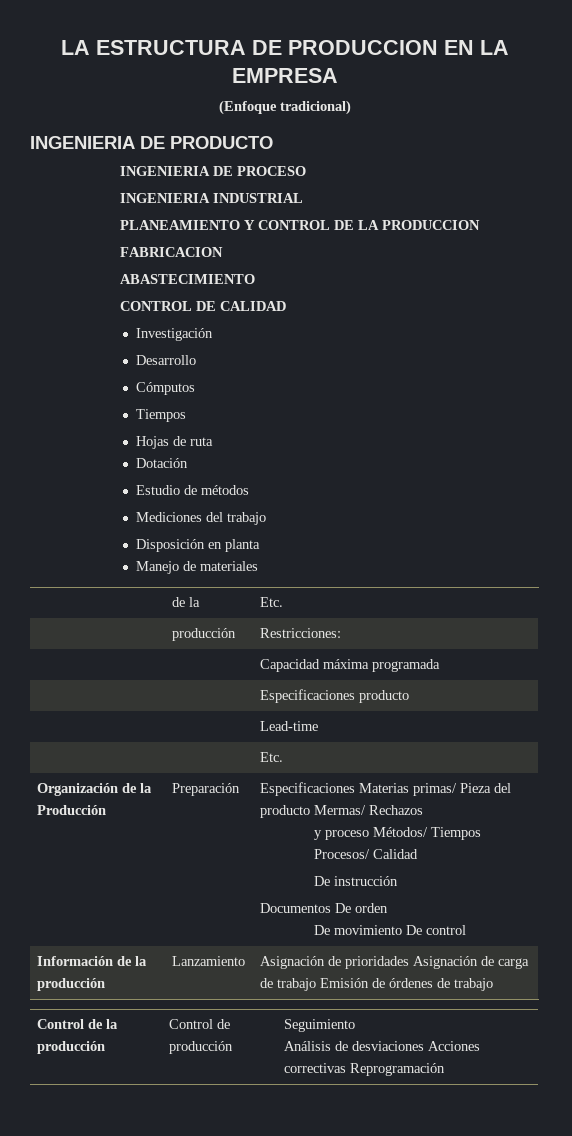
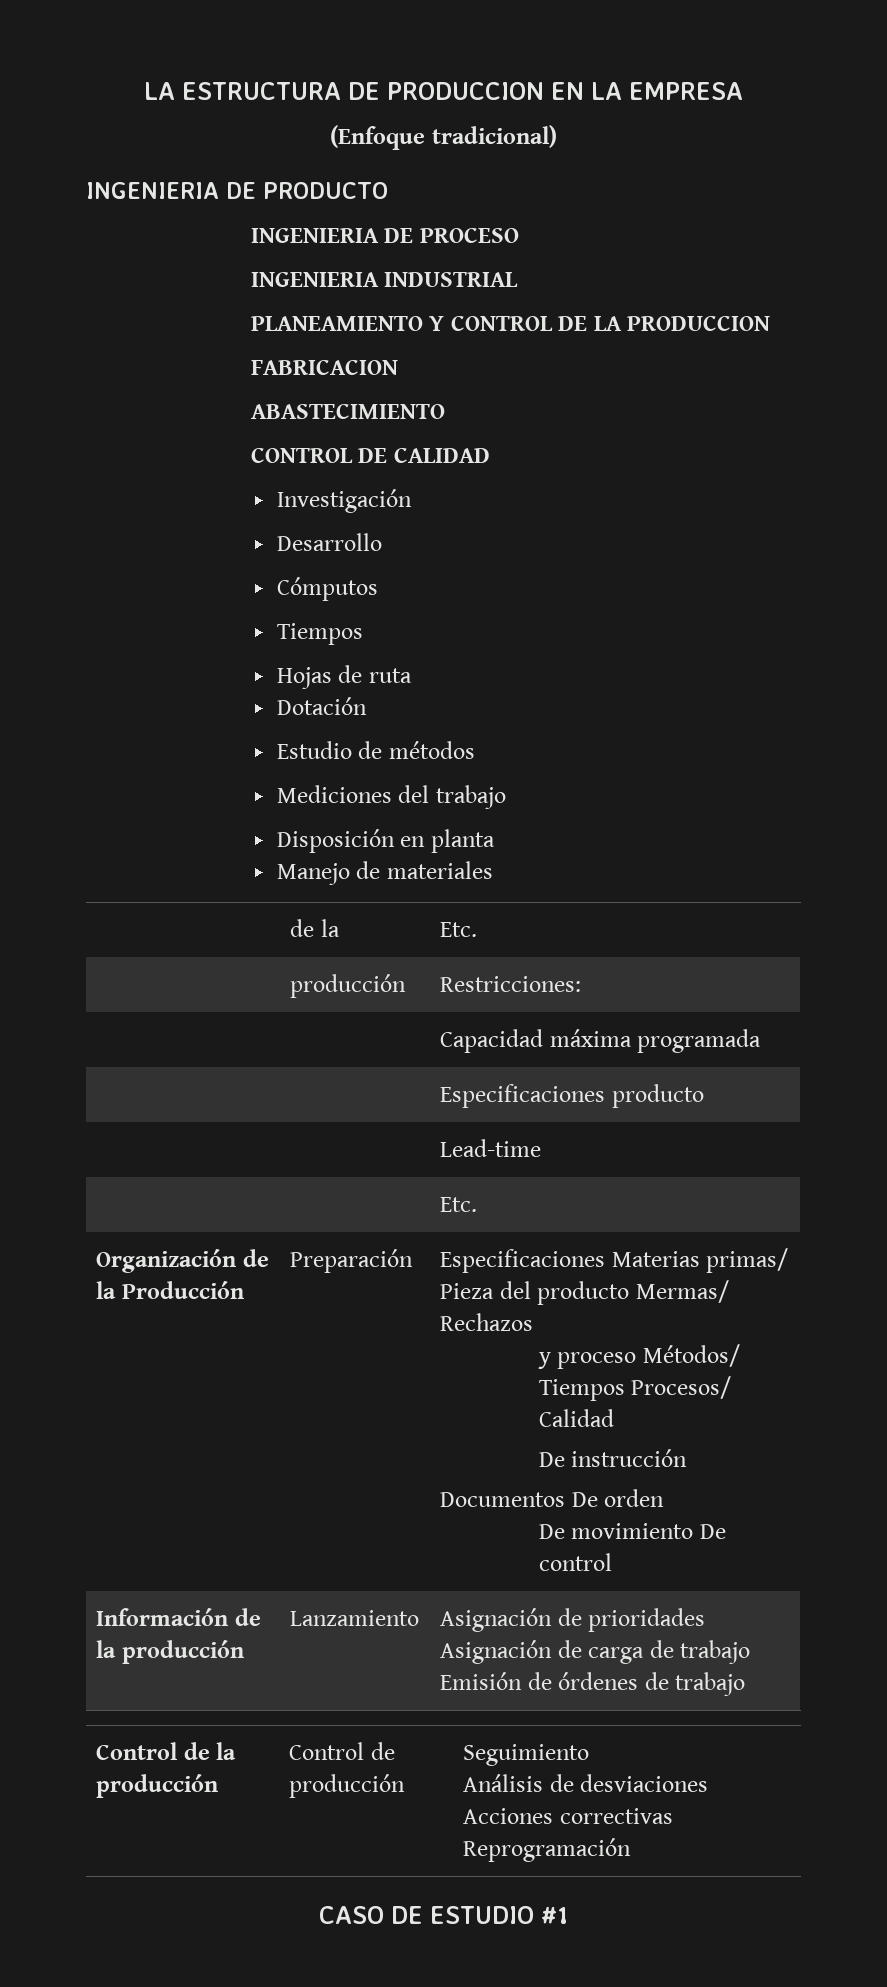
+ CASO DE ESTUDIO #1

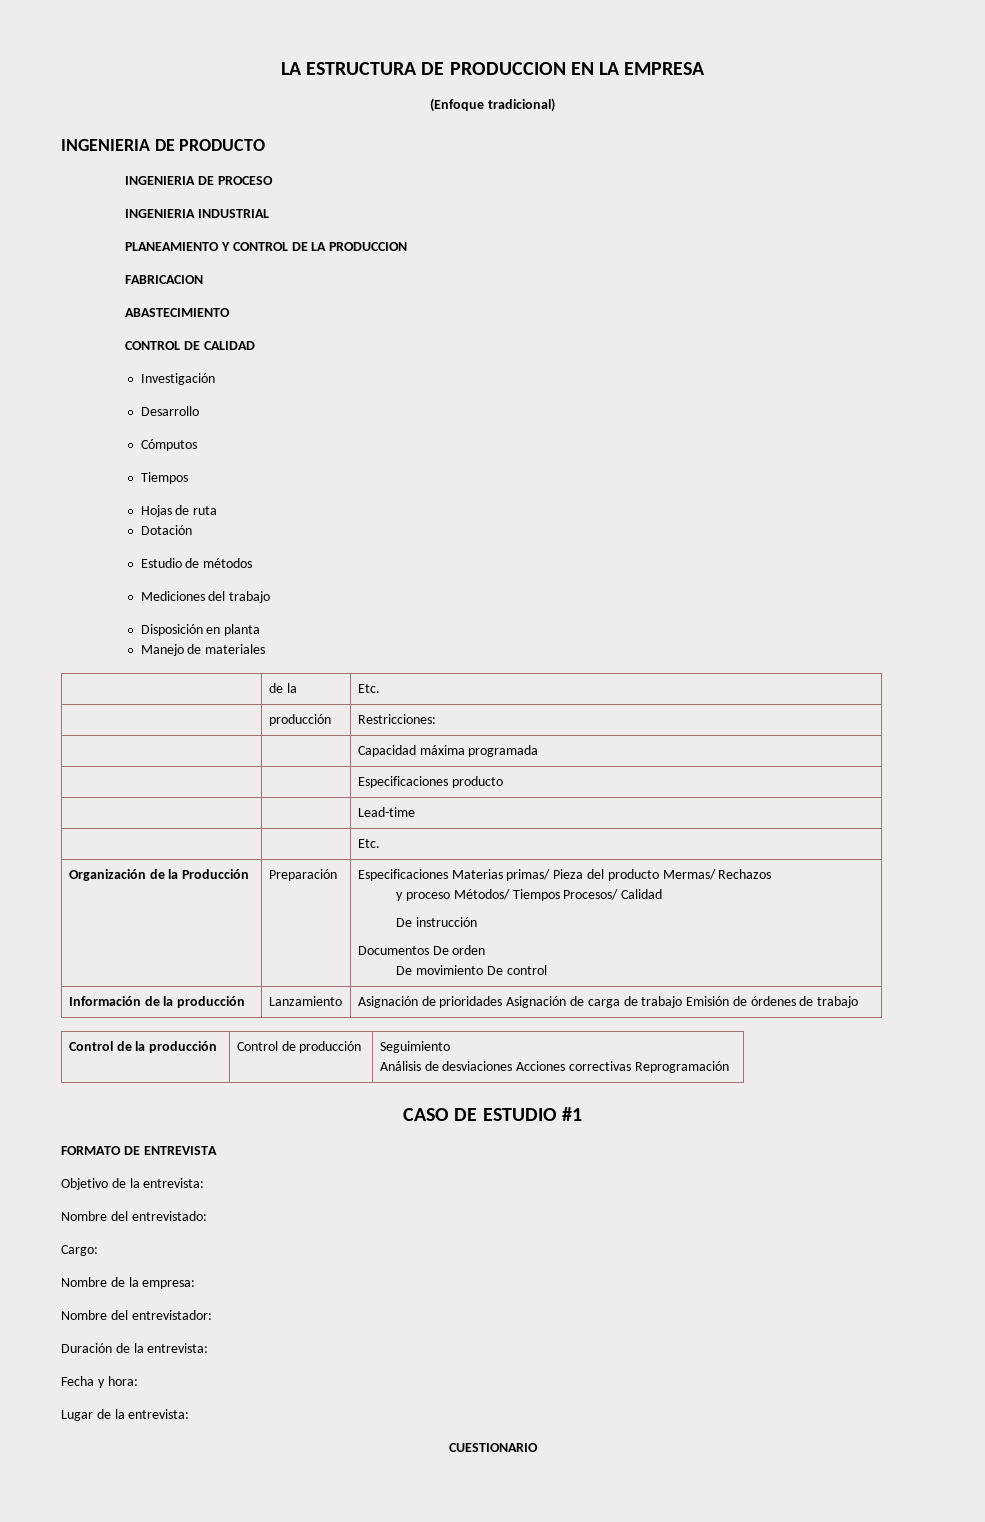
+ FORMATO DE ENTREVISTA
+ Objetivo de la entrevista:
+ Nombre del entrevistado:
+ Cargo:
+ Nombre de la empresa:
+ Nombre del entrevistador:
+ Duración de la entrevista:
+ Fecha y hora:
+ Lugar de la entrevista:
+ CUESTIONARIO

